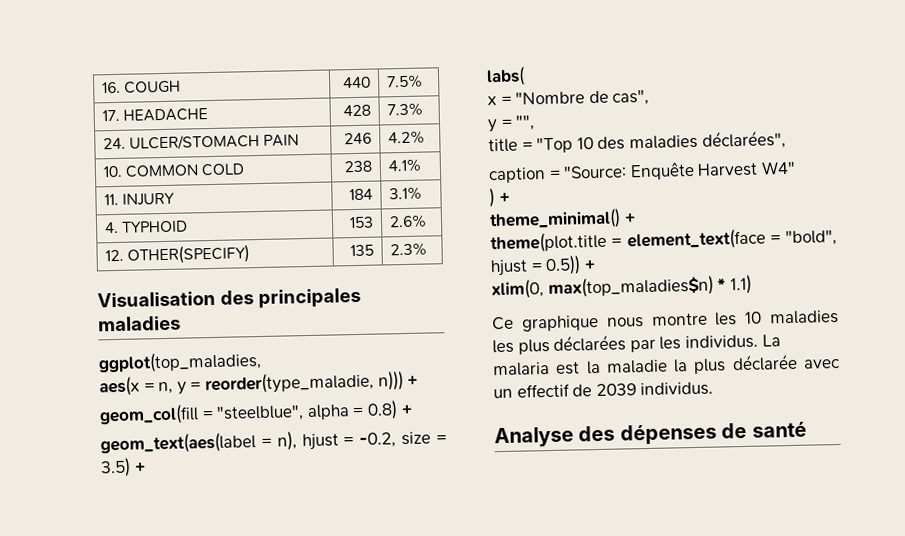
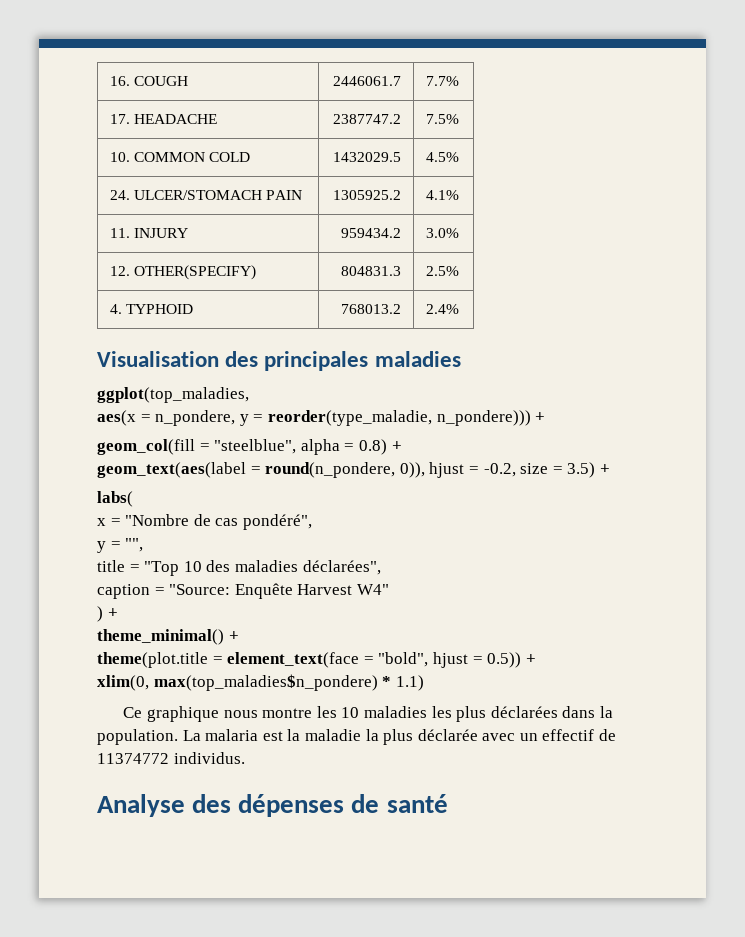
- 16. COUGH | 440 | 7.5%
+ 16. COUGH | 2446061.7 | 7.7%
- 17. HEADACHE | 428 | 7.3%
- 24. ULCER/STOMACH PAIN | 246 | 4.2%
- 10. COMMON COLD | 238 | 4.1%
- 11. INJURY | 184 | 3.1%
- 4. TYPHOID | 153 | 2.6%
- 12. OTHER(SPECIFY) | 135 | 2.3%
+ 17. HEADACHE | 2387747.2 | 7.5%
+ 10. COMMON COLD | 1432029.5 | 4.5%
+ 24. ULCER/STOMACH PAIN | 1305925.2 | 4.1%
+ 11. INJURY | 959434.2 | 3.0%
+ 12. OTHER(SPECIFY) | 804831.3 | 2.5%
+ 4. TYPHOID | 768013.2 | 2.4%
- aes(x = n, y = reorder(type_maladie, n))) +
+ aes(x = n_pondere, y = reorder(type_maladie, n_pondere))) +
- geom_text(aes(label = n), hjust = -0.2, size = 3.5) +
+ geom_text(aes(label = round(n_pondere, 0)), hjust = -0.2, size = 3.5) +
- x = "Nombre de cas",
+ x = "Nombre de cas pondéré",
- xlim(0, max(top_maladies$n) * 1.1)
+ xlim(0, max(top_maladies$n_pondere) * 1.1)
- Ce graphique nous montre les 10 maladies les plus déclarées par les individus.
+ Ce graphique nous montre les 10 maladies les plus déclarées dans la population.
- La malaria est la maladie la plus déclarée avec un effectif de 2039 individus.
+ La malaria est la maladie la plus déclarée avec un effectif de 11374772 individus.

